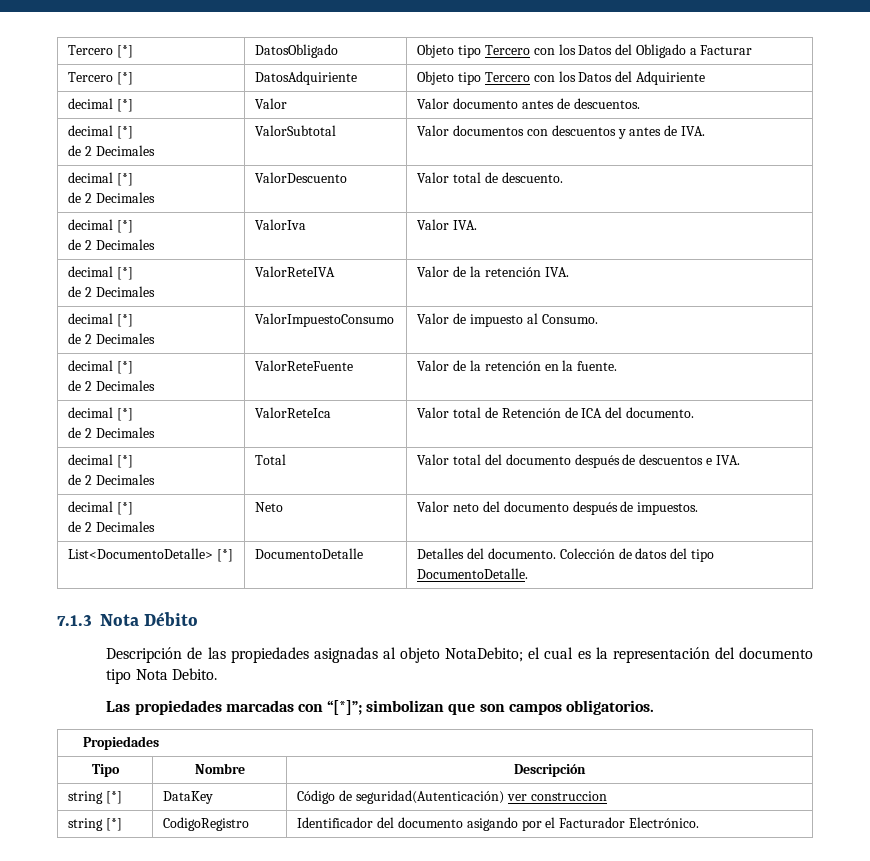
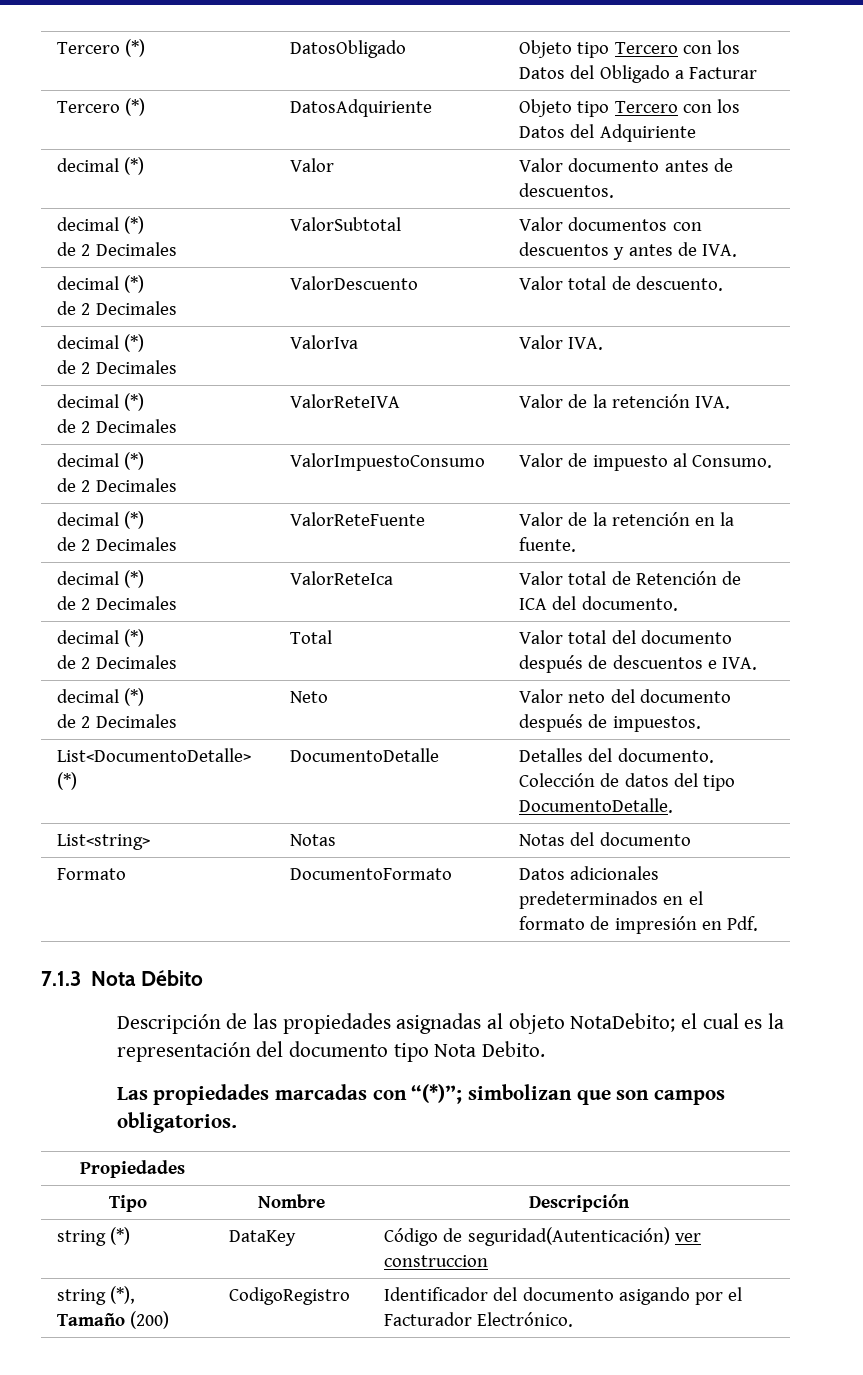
- Tercero [*] | DatosObligado | Objeto tipo Tercero con los Datos del Obligado a Facturar
+ Tercero (*) | DatosObligado | Objeto tipo Tercero con los Datos del Obligado a Facturar
- Tercero [*] | DatosAdquiriente | Objeto tipo Tercero con los Datos del Adquiriente
+ Tercero (*) | DatosAdquiriente | Objeto tipo Tercero con los Datos del Adquiriente
- decimal [*] | Valor | Valor documento antes de descuentos.
- decimal [*]
+ decimal (*) | Valor | Valor documento antes de descuentos.
+ decimal (*)
  de 2 Decimales | ValorSubtotal | Valor documentos con descuentos y antes de IVA.
- decimal [*]
+ decimal (*)
  de 2 Decimales | ValorDescuento | Valor total de descuento.
- decimal [*]
+ decimal (*)
  de 2 Decimales | ValorIva | Valor IVA.
- decimal [*]
+ decimal (*)
  de 2 Decimales | ValorReteIVA | Valor de la retención IVA.
- decimal [*]
+ decimal (*)
  de 2 Decimales | ValorImpuestoConsumo | Valor de impuesto al Consumo.
- decimal [*]
+ decimal (*)
  de 2 Decimales | ValorReteFuente | Valor de la retención en la fuente.
- decimal [*]
+ decimal (*)
  de 2 Decimales | ValorReteIca | Valor total de Retención de ICA del documento.
- decimal [*]
+ decimal (*)
  de 2 Decimales | Total | Valor total del documento después de descuentos e IVA.
- decimal [*]
+ decimal (*)
- List<DocumentoDetalle> [*] | DocumentoDetalle | Detalles del documento. Colección de datos del tipo DocumentoDetalle.
+ List<DocumentoDetalle> (*) | DocumentoDetalle | Detalles del documento. Colección de datos del tipo DocumentoDetalle.
+ List<string> | Notas | Notas del documento
+ Formato | DocumentoFormato | Datos adicionales predeterminados en el formato de impresión en Pdf.
- Las propiedades marcadas con “[*]”; simbolizan que son campos obligatorios.
+ Las propiedades marcadas con “(*)”; simbolizan que son campos obligatorios.
- string [*] | DataKey | Código de seguridad(Autenticación) ver construccion
+ string (*) | DataKey | Código de seguridad(Autenticación) ver construccion
- string [*] | CodigoRegistro | Identificador del documento asigando por el Facturador Electrónico.
+ string (*), Tamaño (200) | CodigoRegistro | Identificador del documento asigando por el Facturador Electrónico.

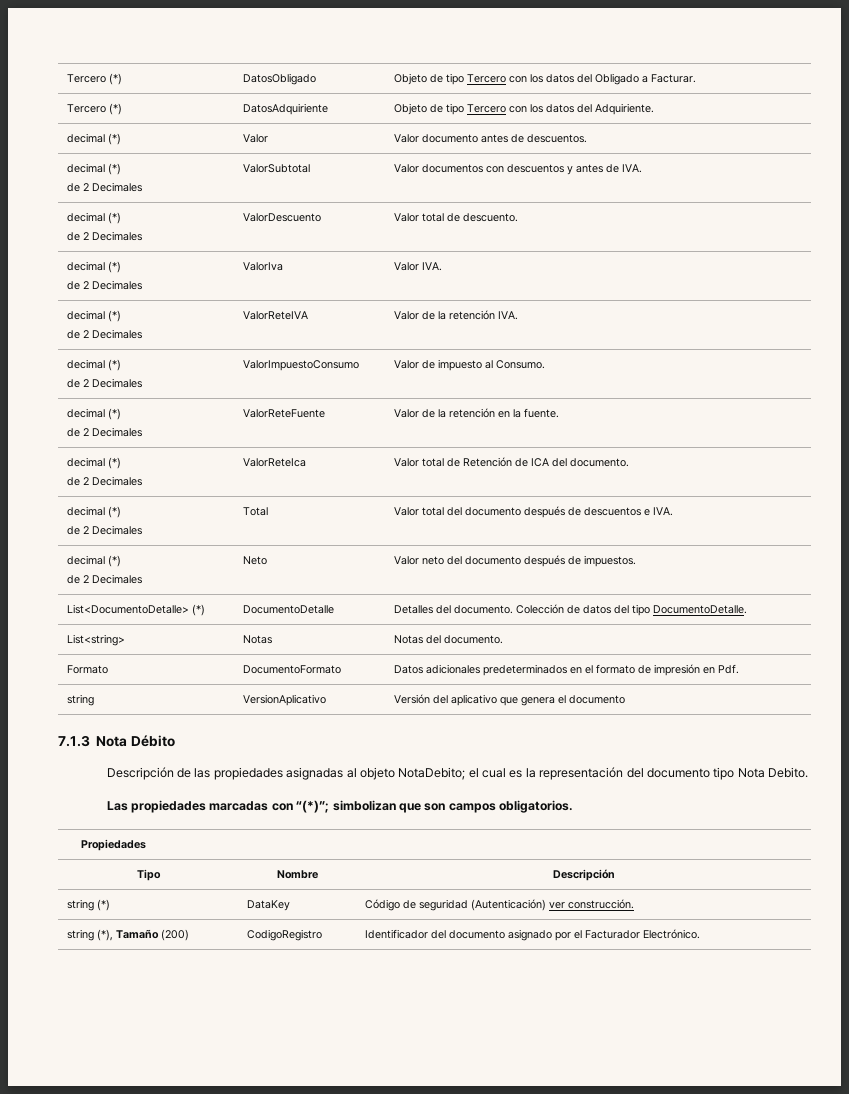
- Tercero (*) | DatosObligado | Objeto tipo Tercero con los Datos del Obligado a Facturar
+ Tercero (*) | DatosObligado | Objeto de tipo Tercero con los datos del Obligado a Facturar.
- Tercero (*) | DatosAdquiriente | Objeto tipo Tercero con los Datos del Adquiriente
+ Tercero (*) | DatosAdquiriente | Objeto de tipo Tercero con los datos del Adquiriente.
- List<string> | Notas | Notas del documento
+ List<string> | Notas | Notas del documento.
+ string | VersionAplicativo | Versión del aplicativo que genera el documento
- string (*) | DataKey | Código de seguridad(Autenticación) ver construccion
+ string (*) | DataKey | Código de seguridad (Autenticación) ver construcción.
- string (*), Tamaño (200) | CodigoRegistro | Identificador del documento asigando por el Facturador Electrónico.
+ string (*), Tamaño (200) | CodigoRegistro | Identificador del documento asignado por el Facturador Electrónico.

